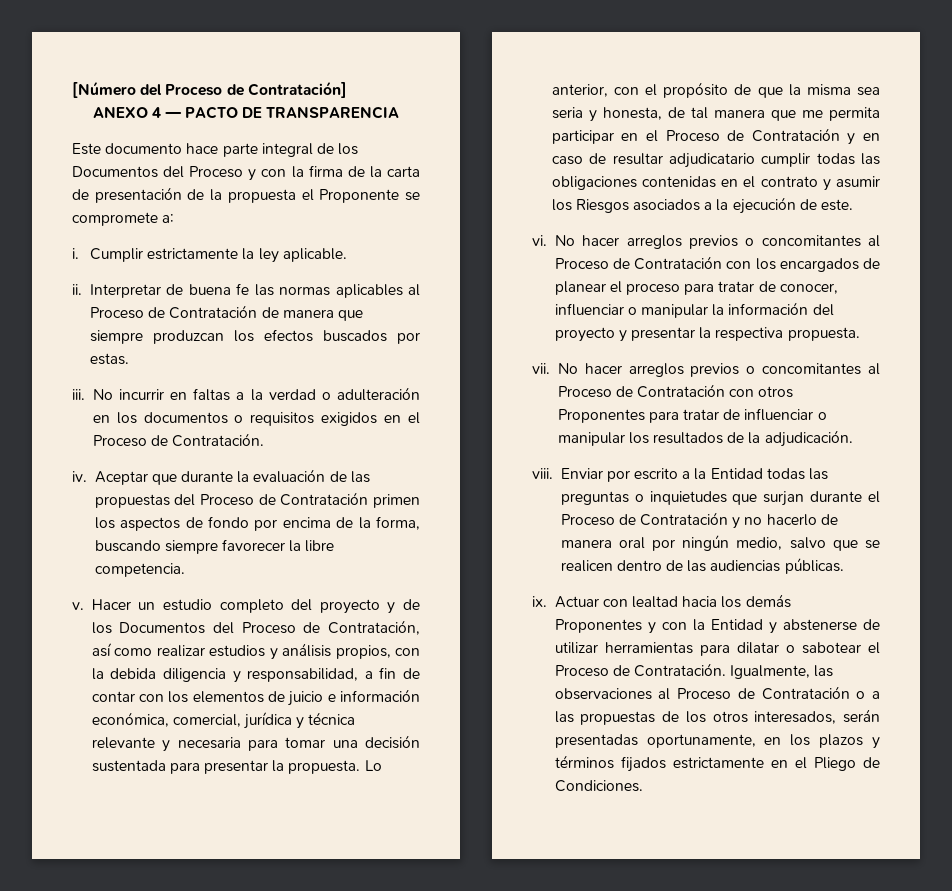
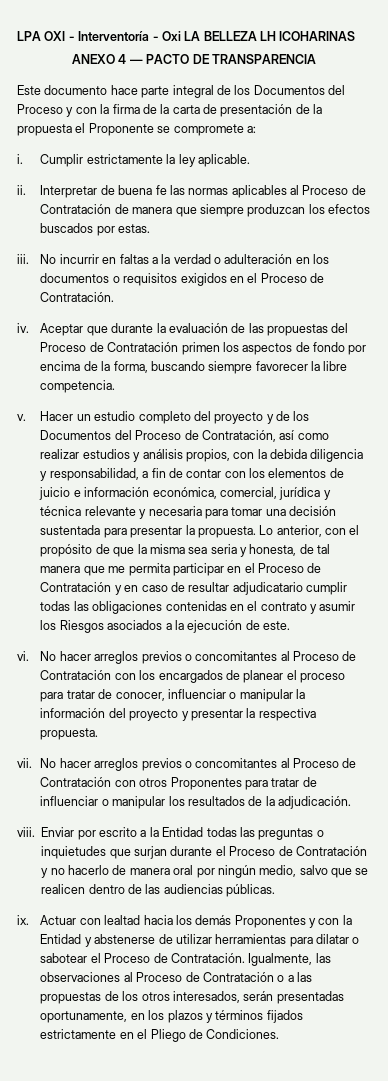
- [Número del Proceso de Contratación]
+ LPA OXI - Interventoría - Oxi LA BELLEZA LH ICOHARINAS

